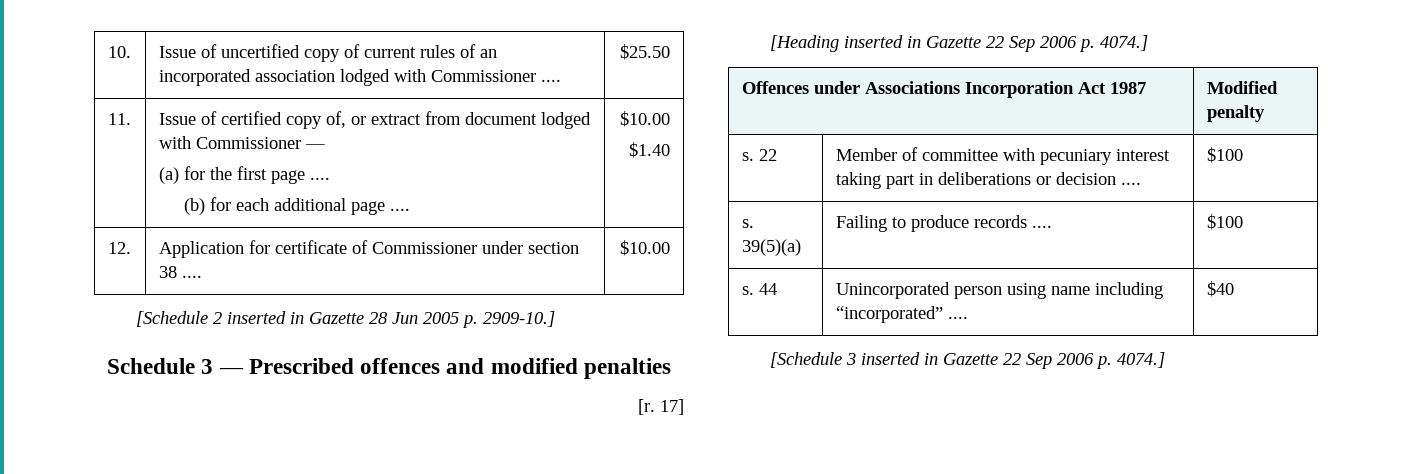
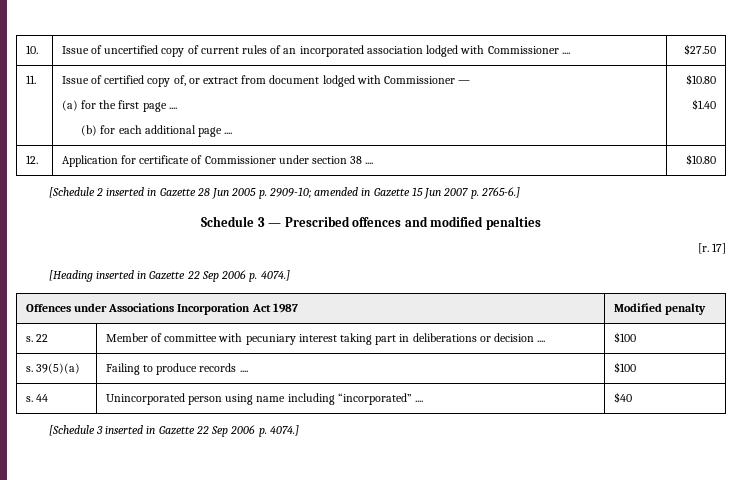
- 10. | Issue of uncertified copy of current rules of an incorporated association lodged with Commissioner .... | $25.50
+ 10. | Issue of uncertified copy of current rules of an incorporated association lodged with Commissioner .... | $27.50
  11. | Issue of certified copy of, or extract from document lodged with Commissioner —
  (a) for the first page ....
- (b) for each additional page .... | $10.00
+ (b) for each additional page .... | $10.80
- 12. | Application for certificate of Commissioner under section 38 .... | $10.00
+ 12. | Application for certificate of Commissioner under section 38 .... | $10.80
- [Schedule 2 inserted in Gazette 28 Jun 2005 p. 2909-10.]
+ [Schedule 2 inserted in Gazette 28 Jun 2005 p. 2909-10; amended in Gazette 15 Jun 2007 p. 2765-6.]

